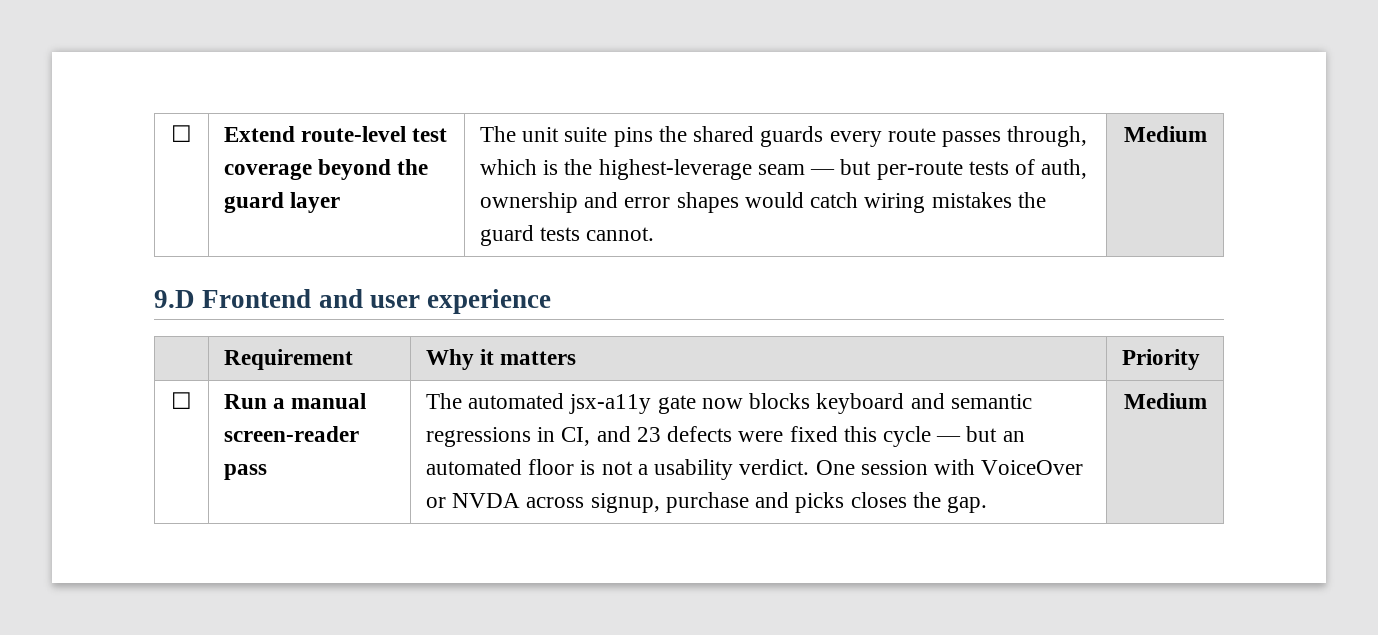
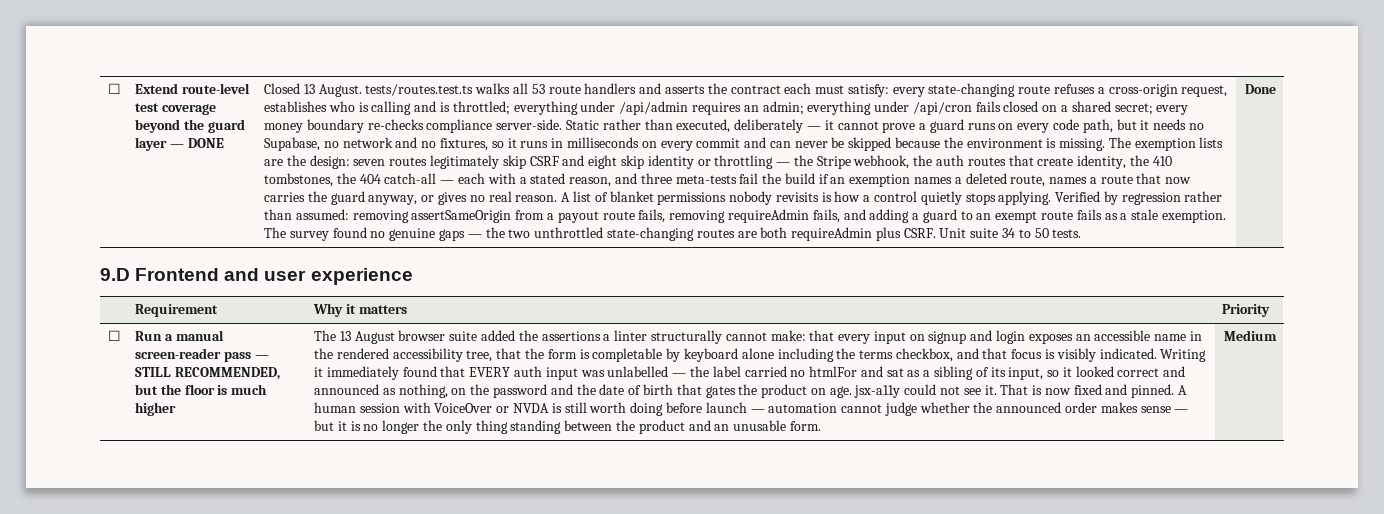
- Extend route-level test coverage beyond the guard layer | The unit suite pins the shared guards every route passes through, which is the highest-leverage seam — but per-route tests of auth, ownership and error shapes would catch wiring mistakes the guard tests cannot. | Medium
+ Extend route-level test coverage beyond the guard layer — DONE | Closed 13 August. tests/routes.test.ts walks all 53 route handlers and asserts the contract each must satisfy: every state-changing route refuses a cross-origin request, establishes who is calling and is throttled; everything under /api/admin requires an admin; everything under /api/cron fails closed on a shared secret; every money boundary re-checks compliance server-side. Static rather than executed, deliberately — it cannot prove a guard runs on every code path, but it needs no Supabase, no network and no fixtures, so it runs in milliseconds on every commit and can never be skipped because the environment is missing. The exemption lists are the design: seven routes legitimately skip CSRF and eight skip identity or throttling — the Stripe webhook, the auth routes that create identity, the 410 tombstones, the 404 catch-all — each with a stated reason, and three meta-tests fail the build if an exemption names a deleted route, names a route that now carries the guard anyway, or gives no real reason. A list of blanket permissions nobody revisits is how a control quietly stops applying. Verified by regression rather than assumed: removing assertSameOrigin from a payout route fails, removing requireAdmin fails, and adding a guard to an exempt route fails as a stale exemption. The survey found no genuine gaps — the two unthrottled state-changing routes are both requireAdmin plus CSRF. Unit suite 34 to 50 tests. | Done
- Run a manual screen-reader pass | The automated jsx-a11y gate now blocks keyboard and semantic regressions in CI, and 23 defects were fixed this cycle — but an automated floor is not a usability verdict. One session with VoiceOver or NVDA across signup, purchase and picks closes the gap.
+ Run a manual screen-reader pass — STILL RECOMMENDED, but the floor is much higher | The 13 August browser suite added the assertions a linter structurally cannot make: that every input on signup and login exposes an accessible name in the rendered accessibility tree, that the form is completable by keyboard alone including the terms checkbox, and that focus is visibly indicated. Writing it immediately found that EVERY auth input was unlabelled — the label carried no htmlFor and sat as a sibling of its input, so it looked correct and announced as nothing, on the password and the date of birth that gates the product on age. jsx-a11y could not see it. That is now fixed and pinned. A human session with VoiceOver or NVDA is still worth doing before launch — automation cannot judge whether the announced order makes sense — but it is no longer the only thing standing between the product and an unusable form.

